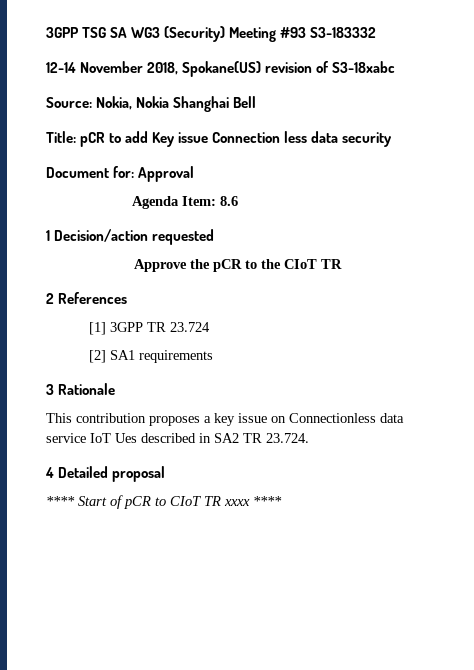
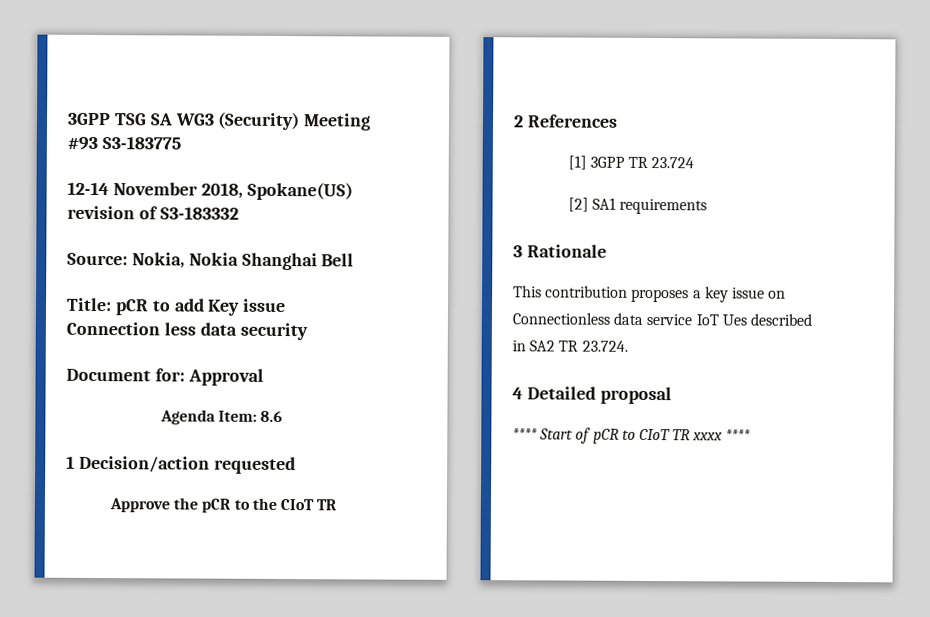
- 3GPP TSG SA WG3 (Security) Meeting #93 S3-183332
+ 3GPP TSG SA WG3 (Security) Meeting #93 S3-183775
- 12-14 November 2018, Spokane(US) revision of S3-18xabc
+ 12-14 November 2018, Spokane(US) revision of S3-183332

